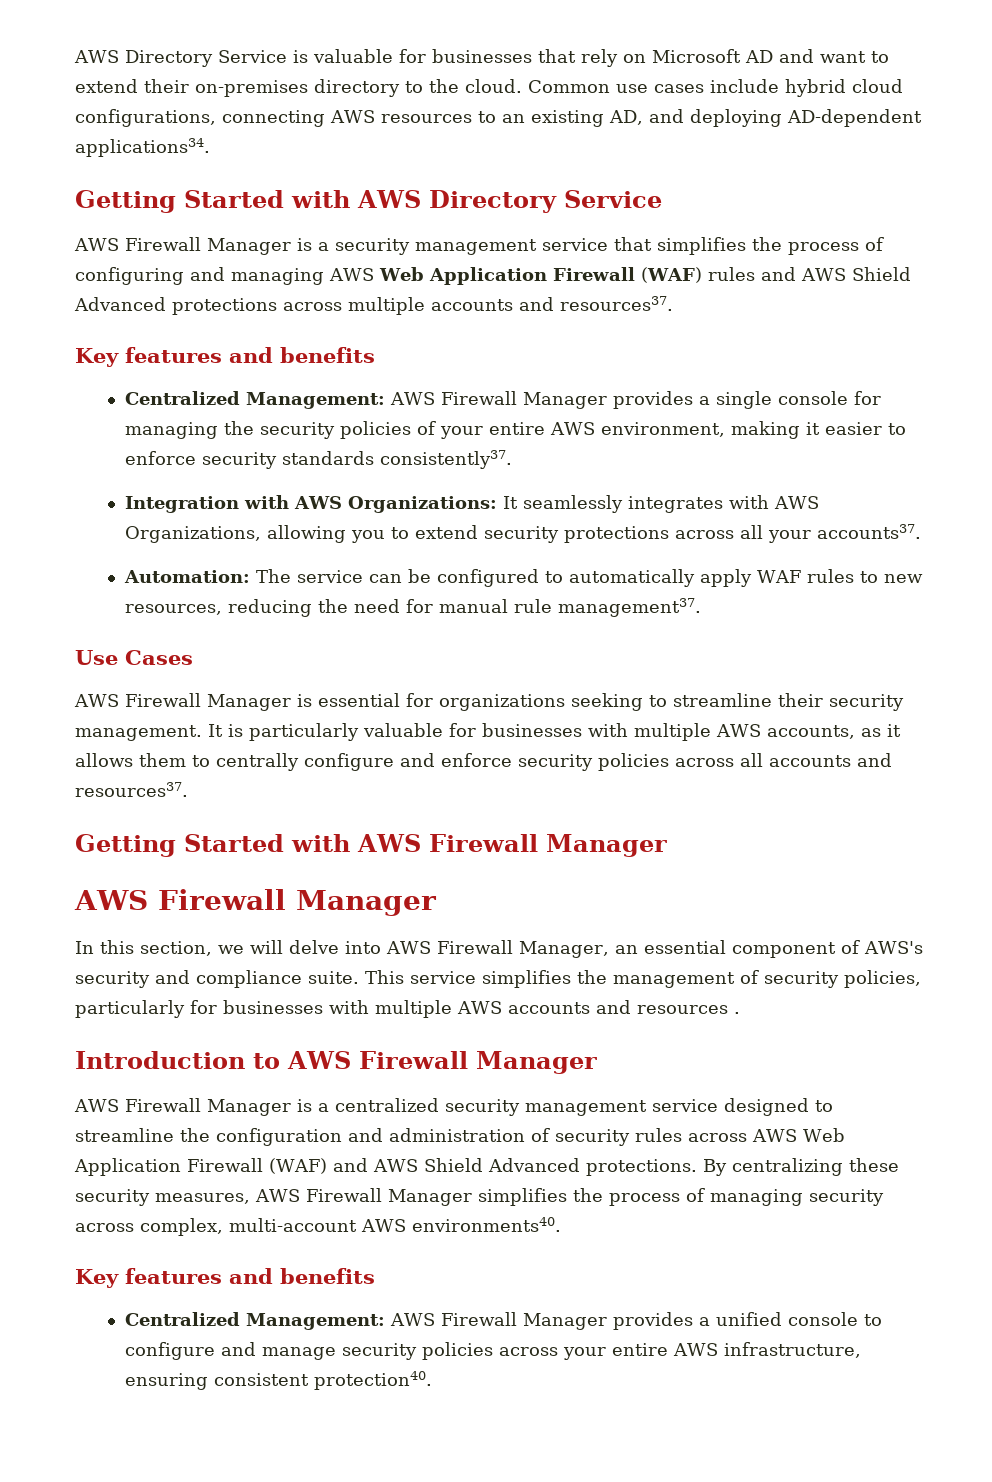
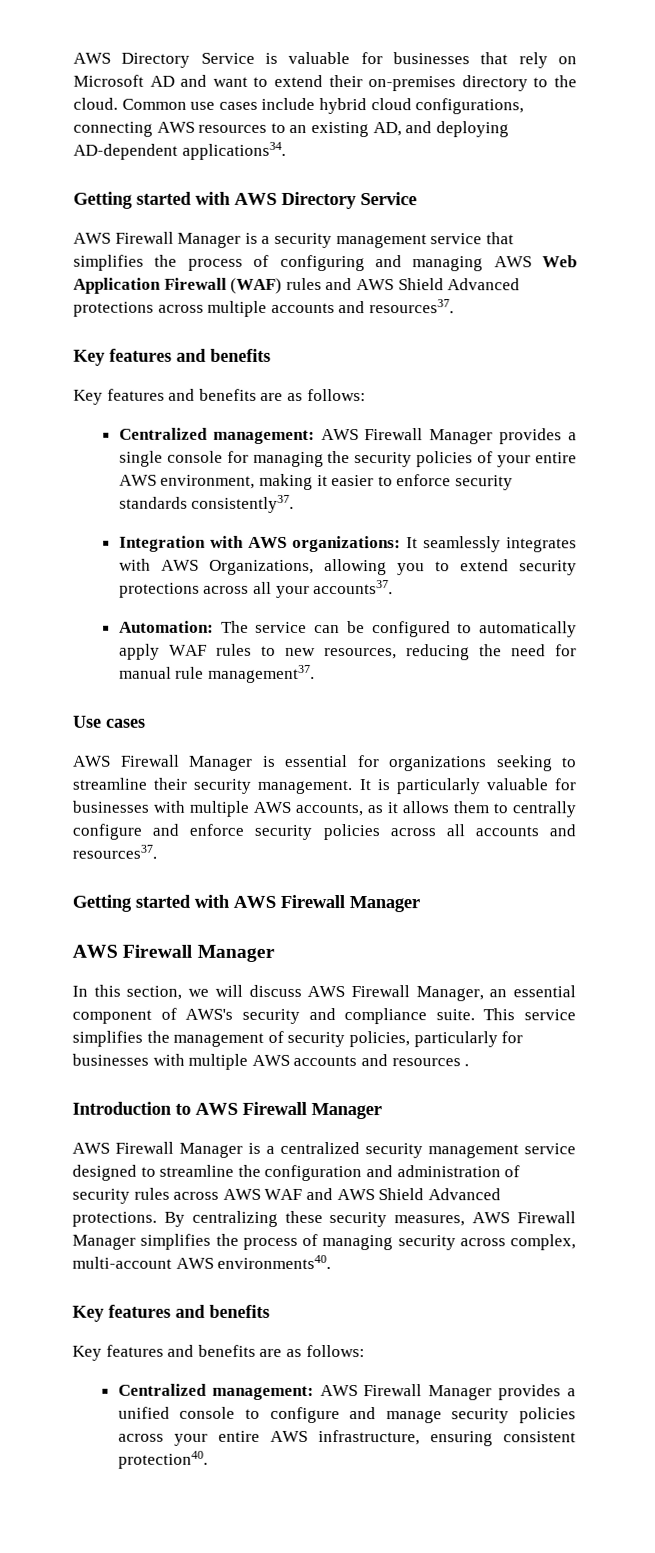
- Getting Started with AWS Directory Service
+ Getting started with AWS Directory Service
  AWS Firewall Manager is a security management service that simplifies the process of configuring and managing AWS Web Application Firewall (WAF) rules and AWS Shield Advanced protections across multiple accounts and resources37.
  Key features and benefits
- Centralized Management:
+ Key features and benefits are as follows:
+ Centralized management:
- Integration with AWS Organizations: It seamlessly integrates with AWS Organizations, allowing you to extend security protections across all your accounts37.
+ Integration with AWS organizations: It seamlessly integrates with AWS Organizations, allowing you to extend security protections across all your accounts37.
- Use Cases
+ Use cases
- Getting Started with AWS Firewall Manager
+ Getting started with AWS Firewall Manager
- In this section, we will delve into AWS Firewall Manager, an essential component of AWS's security and compliance suite.
+ In this section, we will discuss AWS Firewall Manager, an essential component of AWS's security and compliance suite.
- AWS Firewall Manager is a centralized security management service designed to streamline the configuration and administration of security rules across AWS Web Application Firewall (WAF) and AWS Shield Advanced protections.
+ AWS Firewall Manager is a centralized security management service designed to streamline the configuration and administration of security rules across AWS WAF and AWS Shield Advanced protections.
  By centralizing these security measures, AWS Firewall Manager simplifies the process of managing security across complex, multi-account AWS environments40.
  Key features and benefits
- Centralized Management: AWS Firewall Manager provides a unified console to configure and manage security policies across your entire AWS infrastructure, ensuring consistent protection40.
+ Key features and benefits are as follows:
+ Centralized management: AWS Firewall Manager provides a unified console to configure and manage security policies across your entire AWS infrastructure, ensuring consistent protection40.

